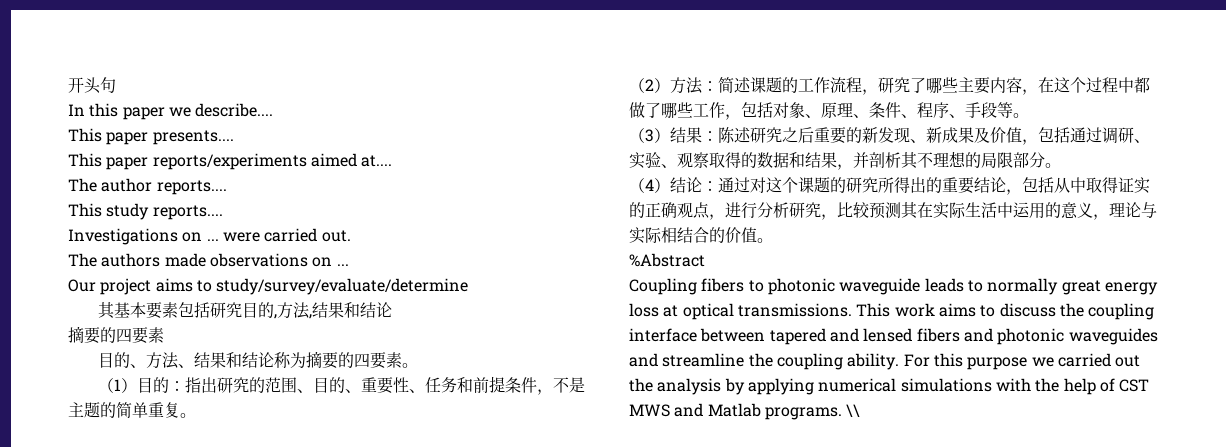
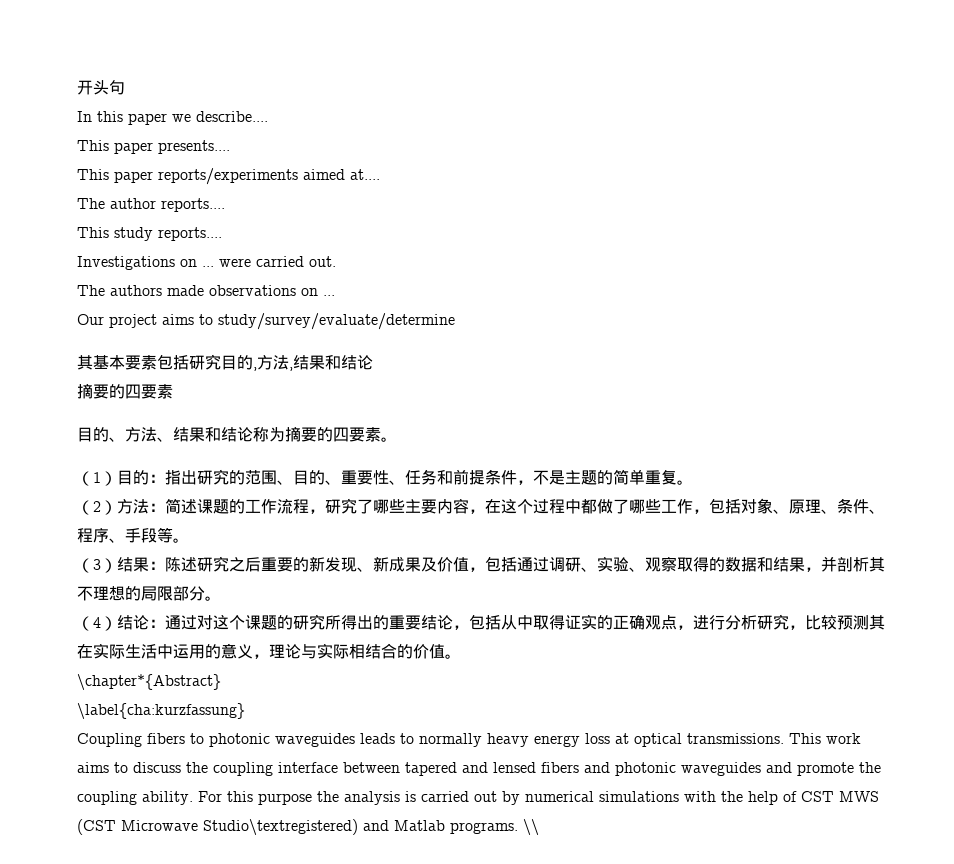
- %Abstract
+ \chapter*{Abstract}
+ \label{cha:kurzfassung}
- Coupling fibers to photonic waveguide leads to normally great energy loss at optical transmissions.
+ Coupling fibers to photonic waveguides leads to normally heavy energy loss at optical transmissions.
- This work aims to discuss the coupling interface between tapered and lensed fibers and photonic waveguides and streamline the coupling ability.
+ This work aims to discuss the coupling interface between tapered and lensed fibers and photonic waveguides and promote the coupling ability.
- For this purpose we carried out the analysis by applying numerical simulations with the help of CST MWS and Matlab programs.
+ For this purpose the analysis is carried out by numerical simulations with the help of CST MWS (CST Microwave Studio\textregistered) and Matlab programs.

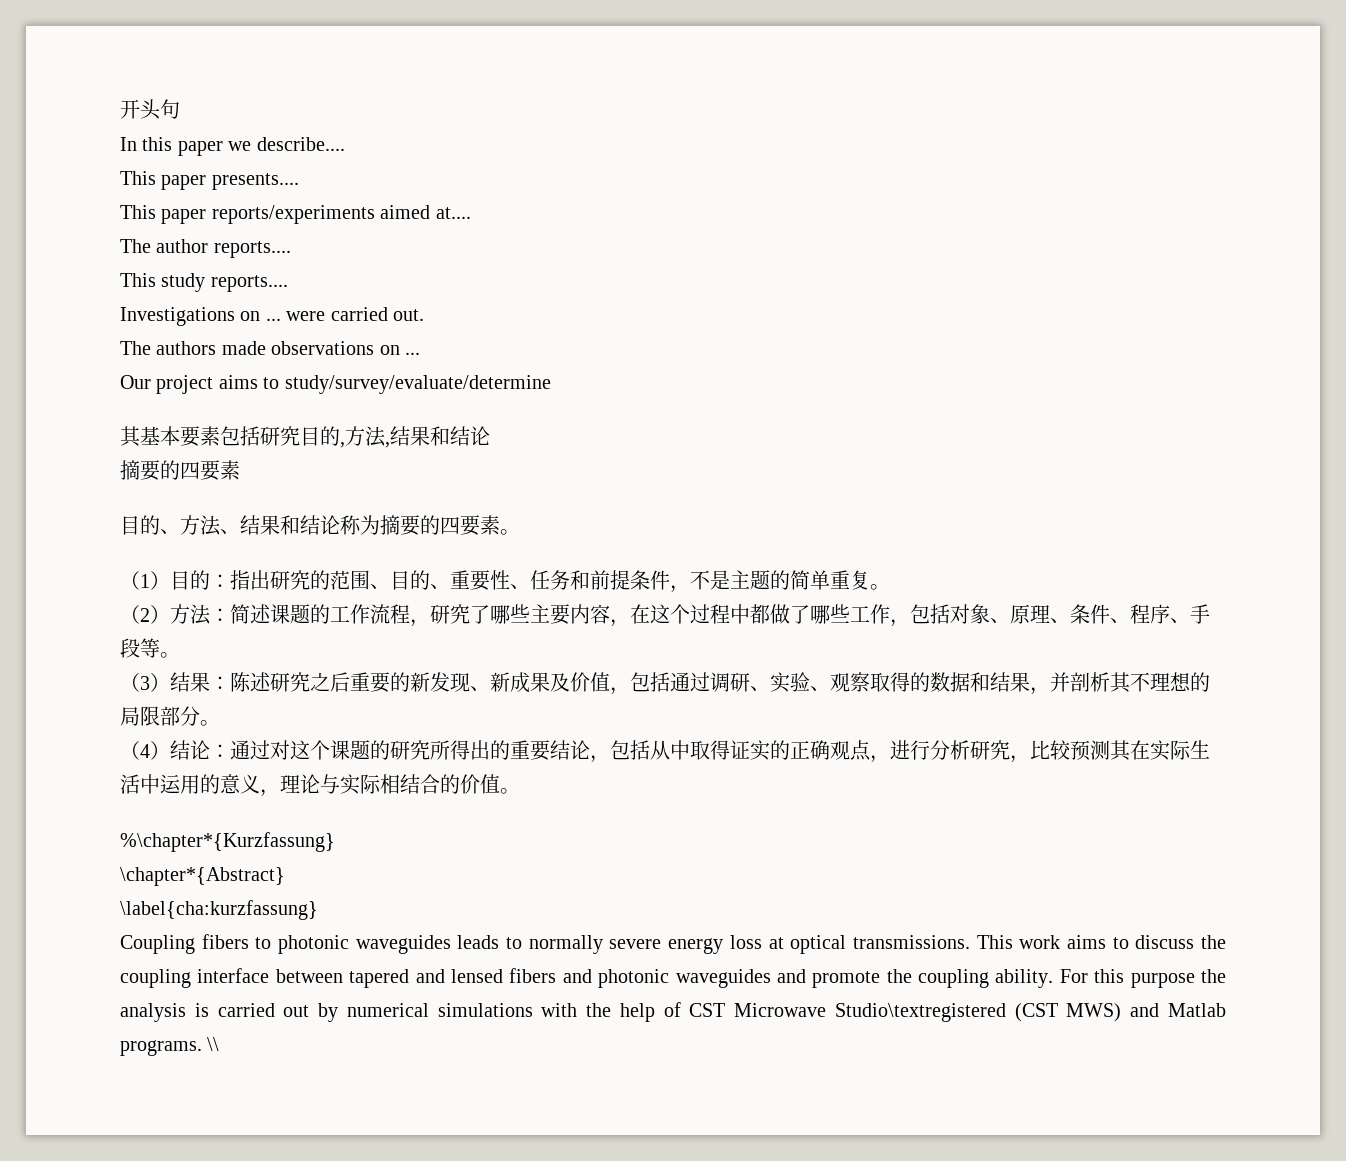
+ %\chapter*{Kurzfassung}
- Coupling fibers to photonic waveguides leads to normally heavy energy loss at optical transmissions.
+ Coupling fibers to photonic waveguides leads to normally severe energy loss at optical transmissions.
- For this purpose the analysis is carried out by numerical simulations with the help of CST MWS (CST Microwave Studio\textregistered) and Matlab programs.
+ For this purpose the analysis is carried out by numerical simulations with the help of CST Microwave Studio\textregistered (CST MWS) and Matlab programs.

